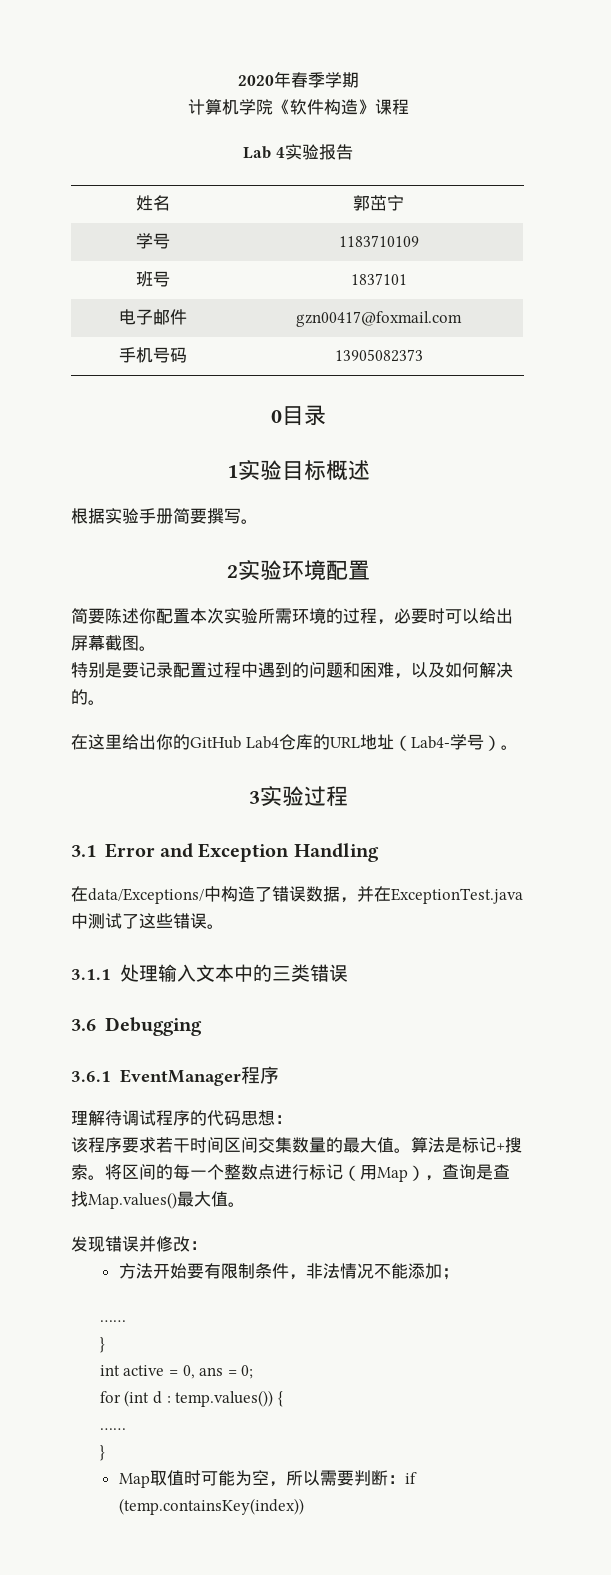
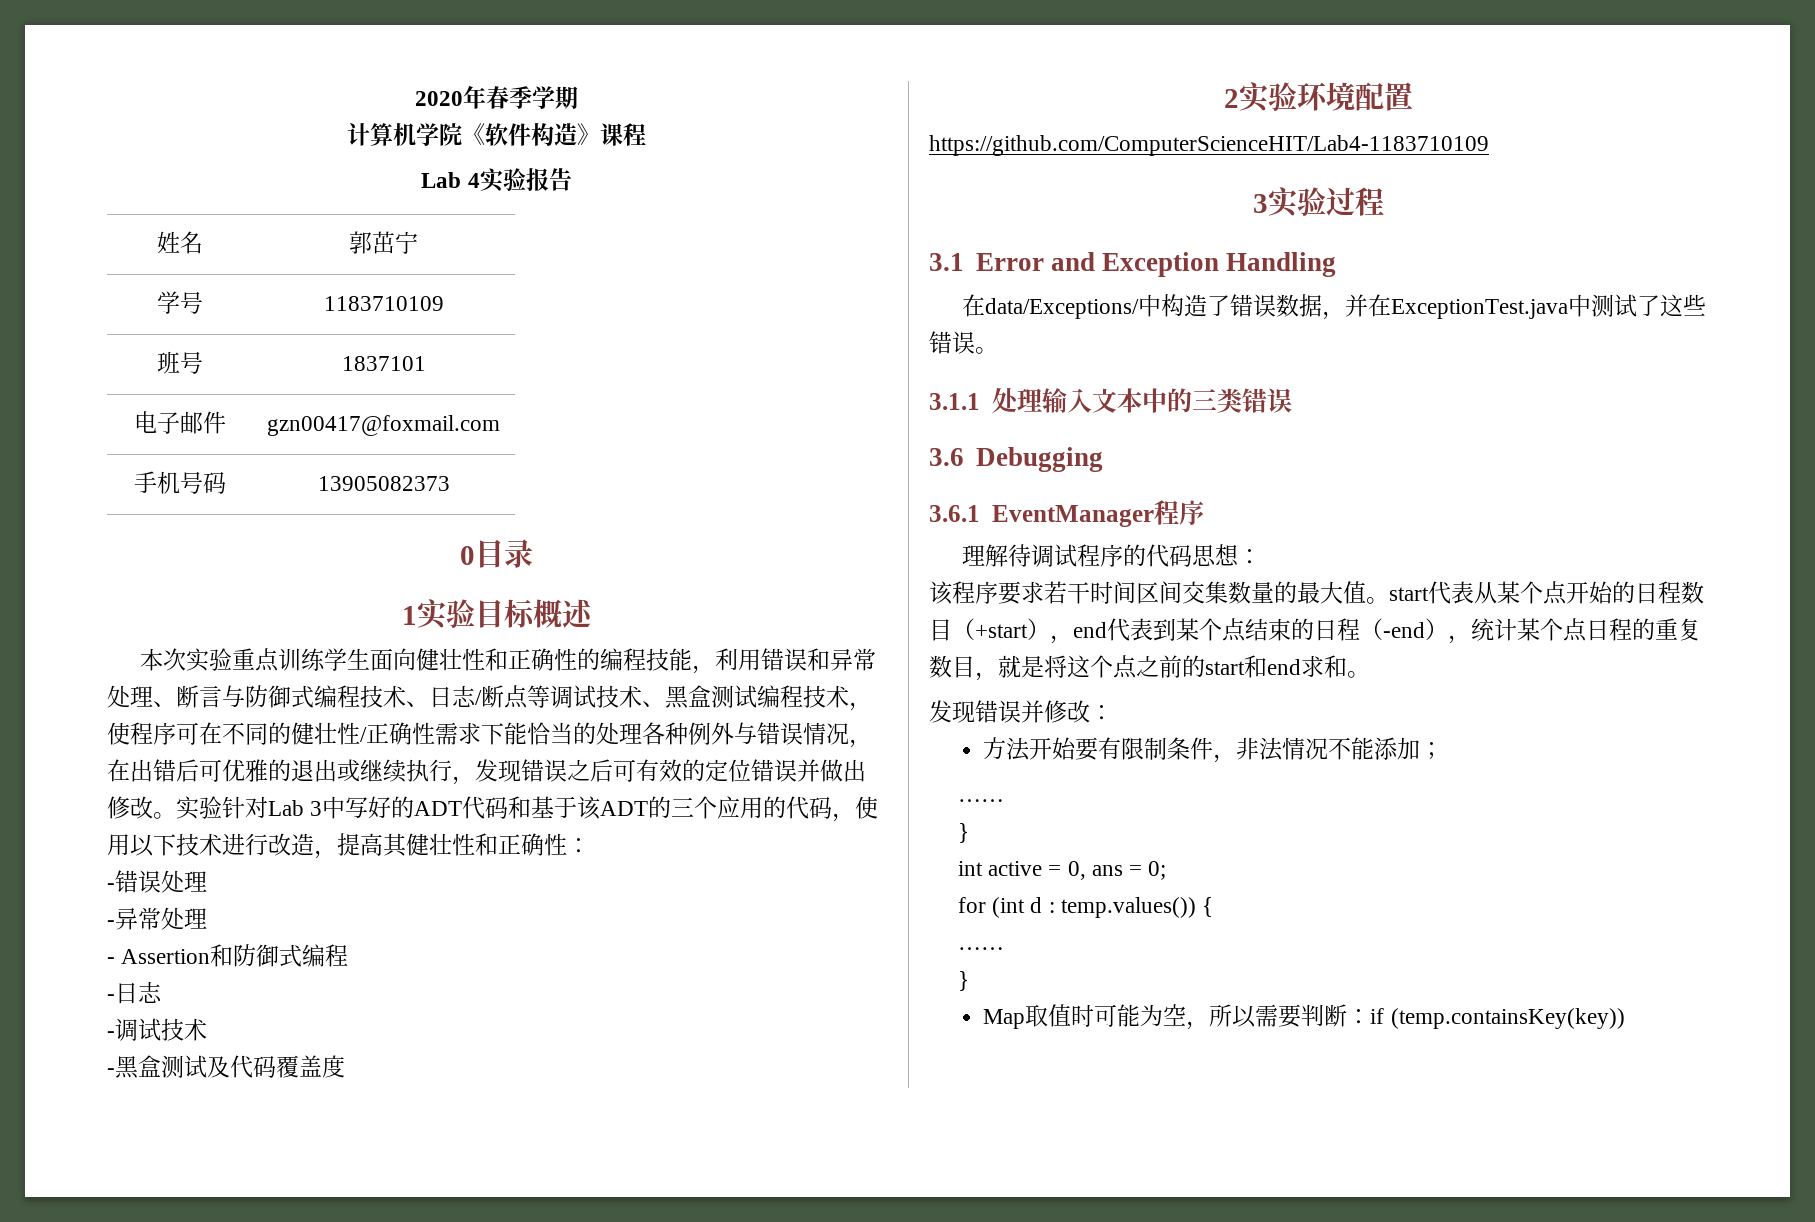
- 根据实验手册简要撰写。
+ 本次实验重点训练学生面向健壮性和正确性的编程技能，利用错误和异常处理、断言与防御式编程技术、日志/断点等调试技术、黑盒测试编程技术，使程序可在不同的健壮性/正确性需求下能恰当的处理各种例外与错误情况，在出错后可优雅的退出或继续执行，发现错误之后可有效的定位错误并做出修改。实验针对Lab 3中写好的ADT代码和基于该ADT的三个应用的代码，使用以下技术进行改造，提高其健壮性和正确性：
+ -错误处理
+ -异常处理
+ - Assertion和防御式编程
+ -日志
+ -调试技术
+ -黑盒测试及代码覆盖度
  2实验环境配置
- 简要陈述你配置本次实验所需环境的过程，必要时可以给出屏幕截图。
- 特别是要记录配置过程中遇到的问题和困难，以及如何解决的。
- 在这里给出你的GitHub Lab4仓库的URL地址（Lab4-学号）。
+ https://github.com/ComputerScienceHIT/Lab4-1183710109
- 该程序要求若干时间区间交集数量的最大值。算法是标记+搜索。将区间的每一个整数点进行标记（用Map），查询是查找Map.values()最大值。
+ 该程序要求若干时间区间交集数量的最大值。start代表从某个点开始的日程数目（+start），end代表到某个点结束的日程（-end），统计某个点日程的重复数目，就是将这个点之前的start和end求和。
- Map取值时可能为空，所以需要判断：if (temp.containsKey(index))
+ Map取值时可能为空，所以需要判断：if (temp.containsKey(key))

